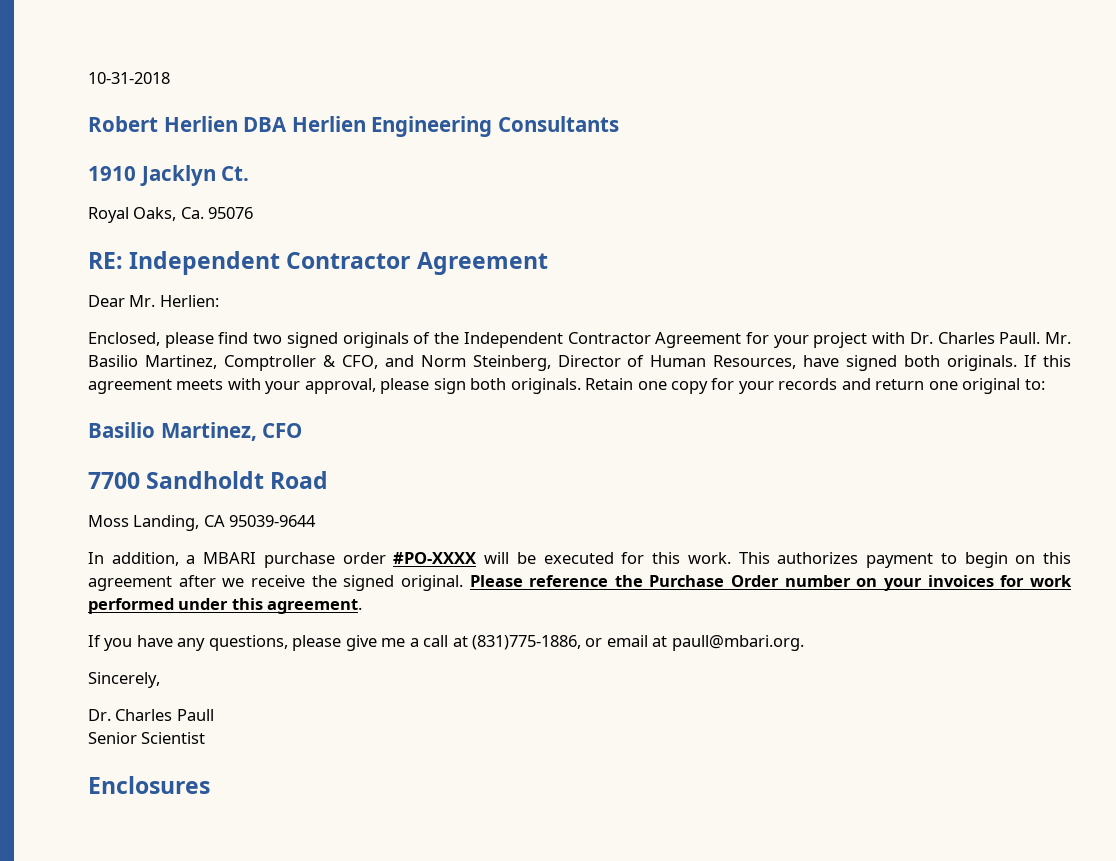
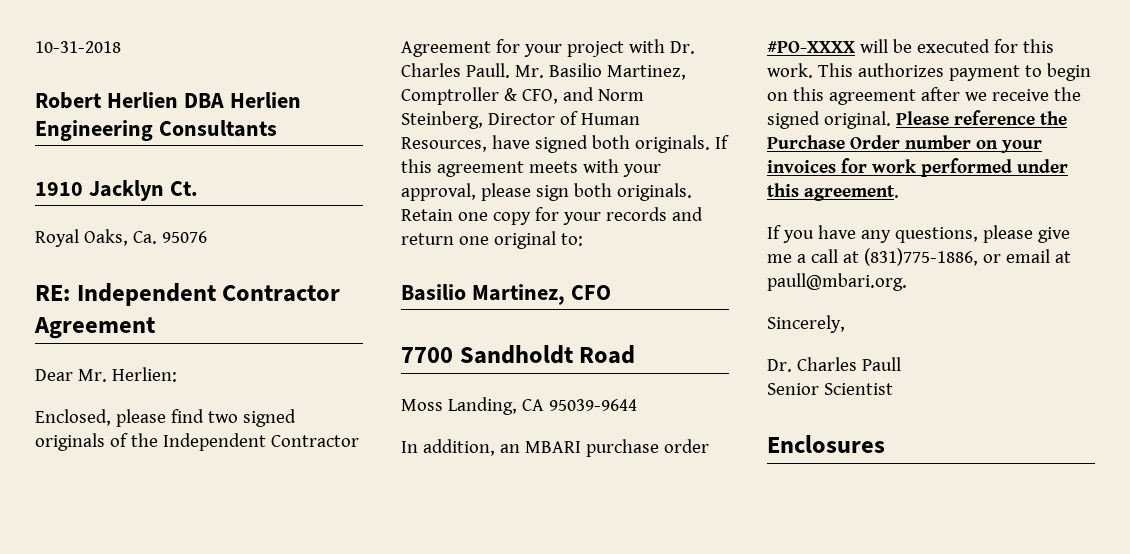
- In addition, a MBARI purchase order #PO-XXXX will be executed for this work.
+ In addition, an MBARI purchase order #PO-XXXX will be executed for this work.

